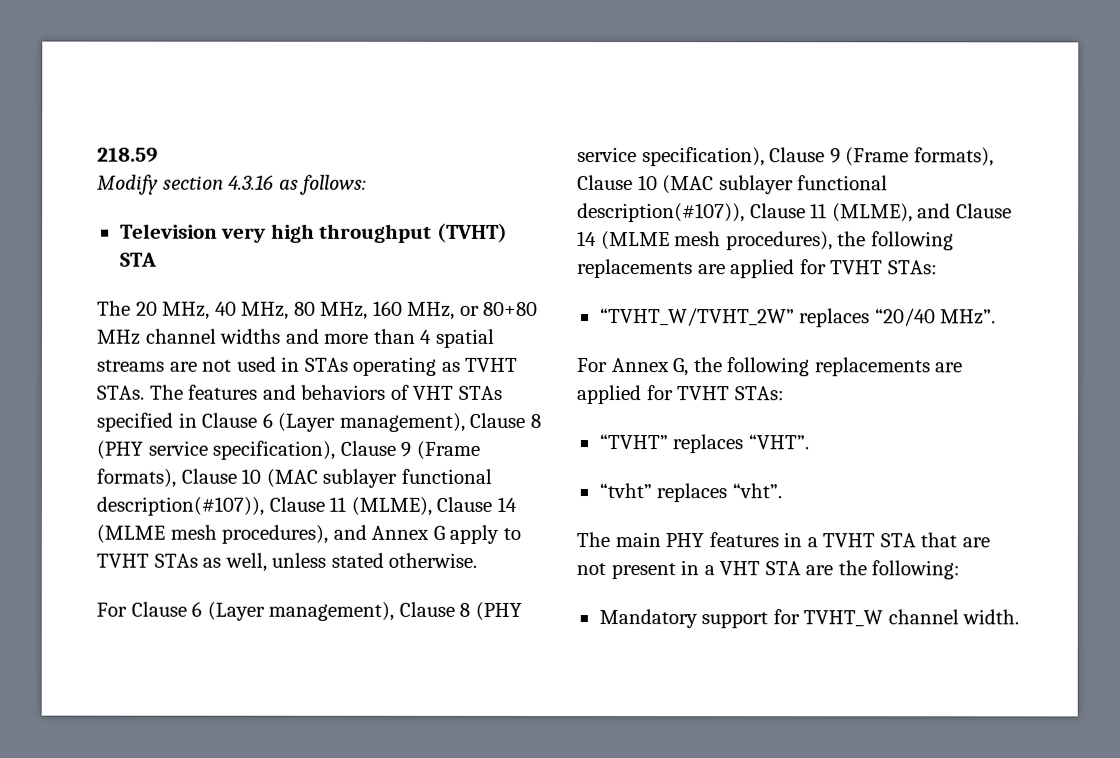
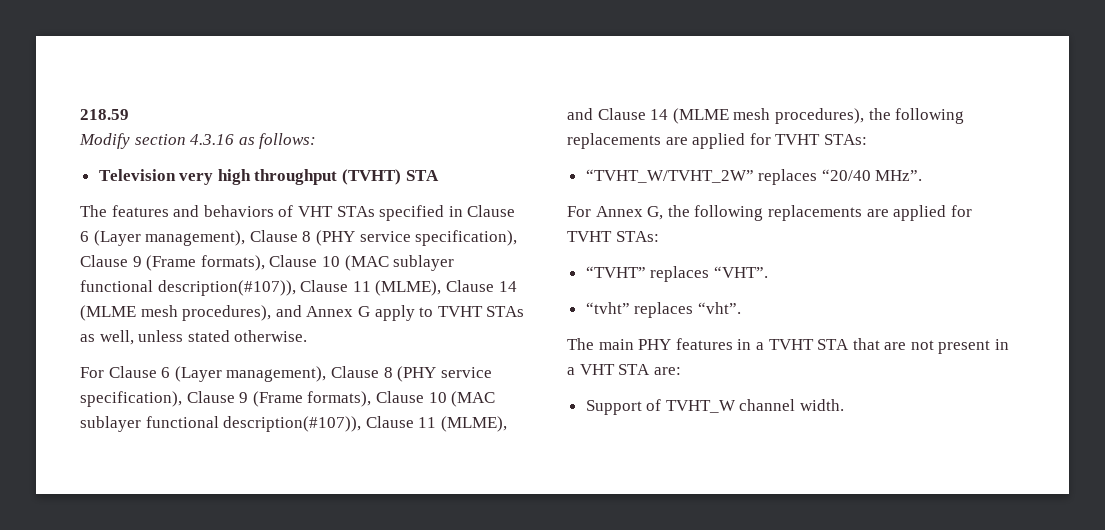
- The 20 MHz, 40 MHz, 80 MHz, 160 MHz, or 80+80 MHz channel widths and more than 4 spatial streams are not used in STAs operating as TVHT STAs. The features and behaviors of VHT STAs specified in Clause 6 (Layer management), Clause 8 (PHY service specification), Clause 9 (Frame formats), Clause 10 (MAC sublayer functional description(#107)), Clause 11 (MLME), Clause 14 (MLME mesh procedures), and Annex G apply to TVHT STAs as well, unless stated otherwise.
+ The features and behaviors of VHT STAs specified in Clause 6 (Layer management), Clause 8 (PHY service specification), Clause 9 (Frame formats), Clause 10 (MAC sublayer functional description(#107)), Clause 11 (MLME), Clause 14 (MLME mesh procedures), and Annex G apply to TVHT STAs as well, unless stated otherwise.
- The main PHY features in a TVHT STA that are not present in a VHT STA are the following:
- Mandatory support for TVHT_W channel width.
+ The main PHY features in a TVHT STA that are not present in a VHT STA are:
+ Support of TVHT_W channel width.

